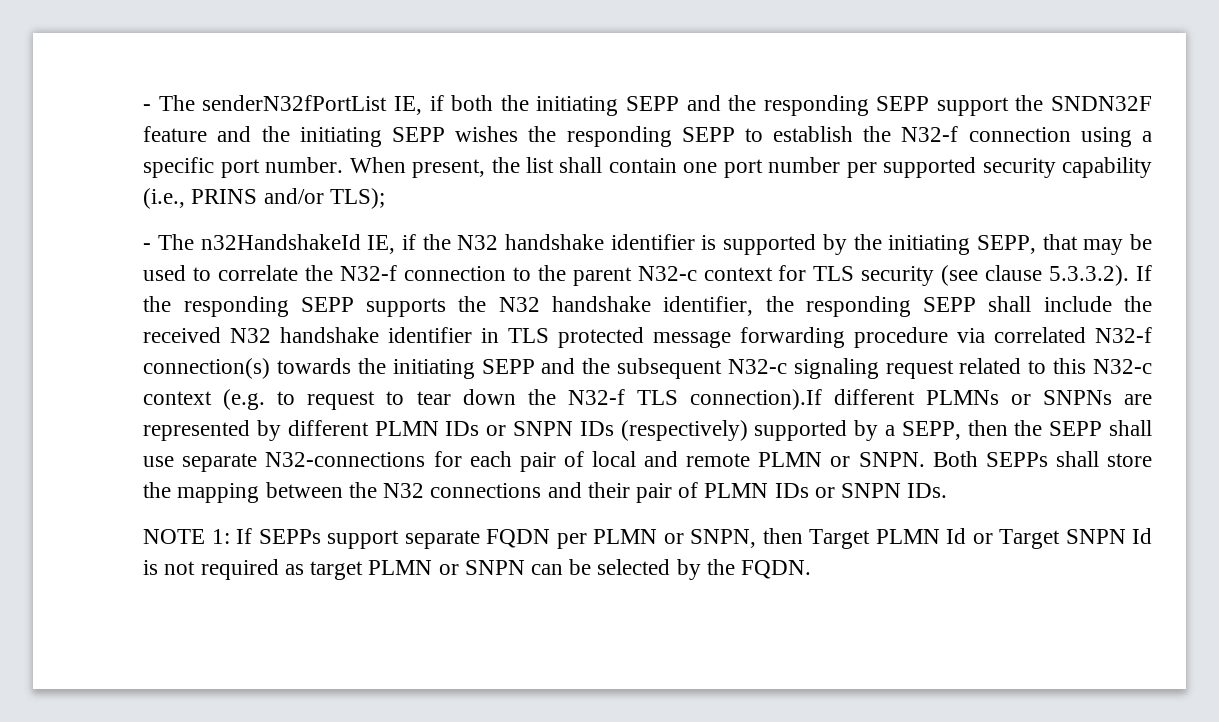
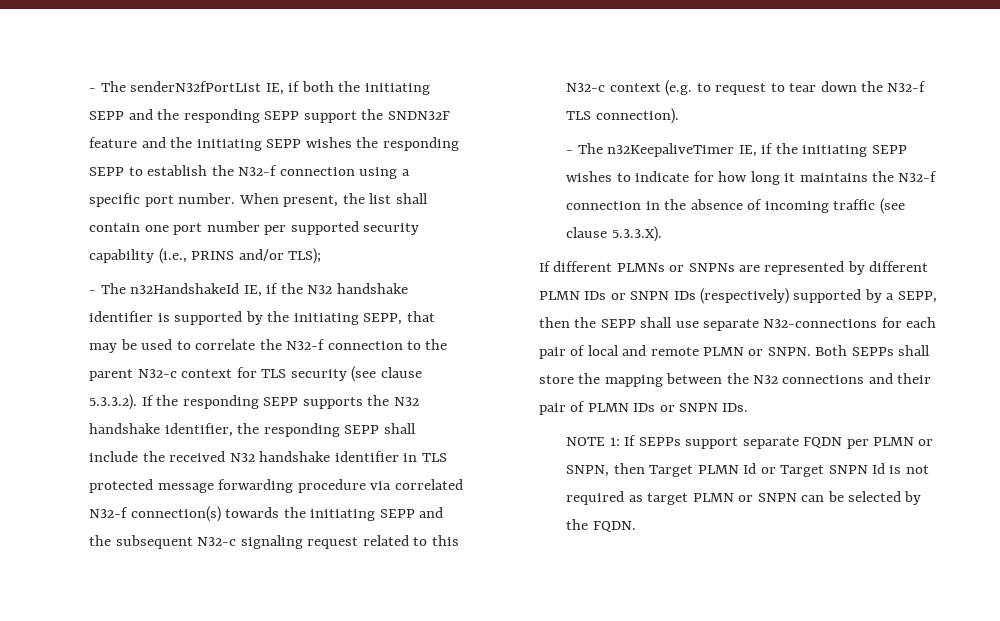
- - The n32HandshakeId IE, if the N32 handshake identifier is supported by the initiating SEPP, that may be used to correlate the N32-f connection to the parent N32-c context for TLS security (see clause 5.3.3.2). If the responding SEPP supports the N32 handshake identifier, the responding SEPP shall include the received N32 handshake identifier in TLS protected message forwarding procedure via correlated N32-f connection(s) towards the initiating SEPP and the subsequent N32-c signaling request related to this N32-c context (e.g. to request to tear down the N32-f TLS connection).If different PLMNs or SNPNs are represented by different PLMN IDs or SNPN IDs (respectively) supported by a SEPP, then the SEPP shall use separate N32-connections for each pair of local and remote PLMN or SNPN.
+ - The n32HandshakeId IE, if the N32 handshake identifier is supported by the initiating SEPP, that may be used to correlate the N32-f connection to the parent N32-c context for TLS security (see clause 5.3.3.2). If the responding SEPP supports the N32 handshake identifier, the responding SEPP shall include the received N32 handshake identifier in TLS protected message forwarding procedure via correlated N32-f connection(s) towards the initiating SEPP and the subsequent N32-c signaling request related to this N32-c context (e.g. to request to tear down the N32-f TLS connection).
+ - The n32KeepaliveTimer IE, if the initiating SEPP wishes to indicate for how long it maintains the N32-f connection in the absence of incoming traffic (see clause 5.3.3.X).
+ If different PLMNs or SNPNs are represented by different PLMN IDs or SNPN IDs (respectively) supported by a SEPP, then the SEPP shall use separate N32-connections for each pair of local and remote PLMN or SNPN.

